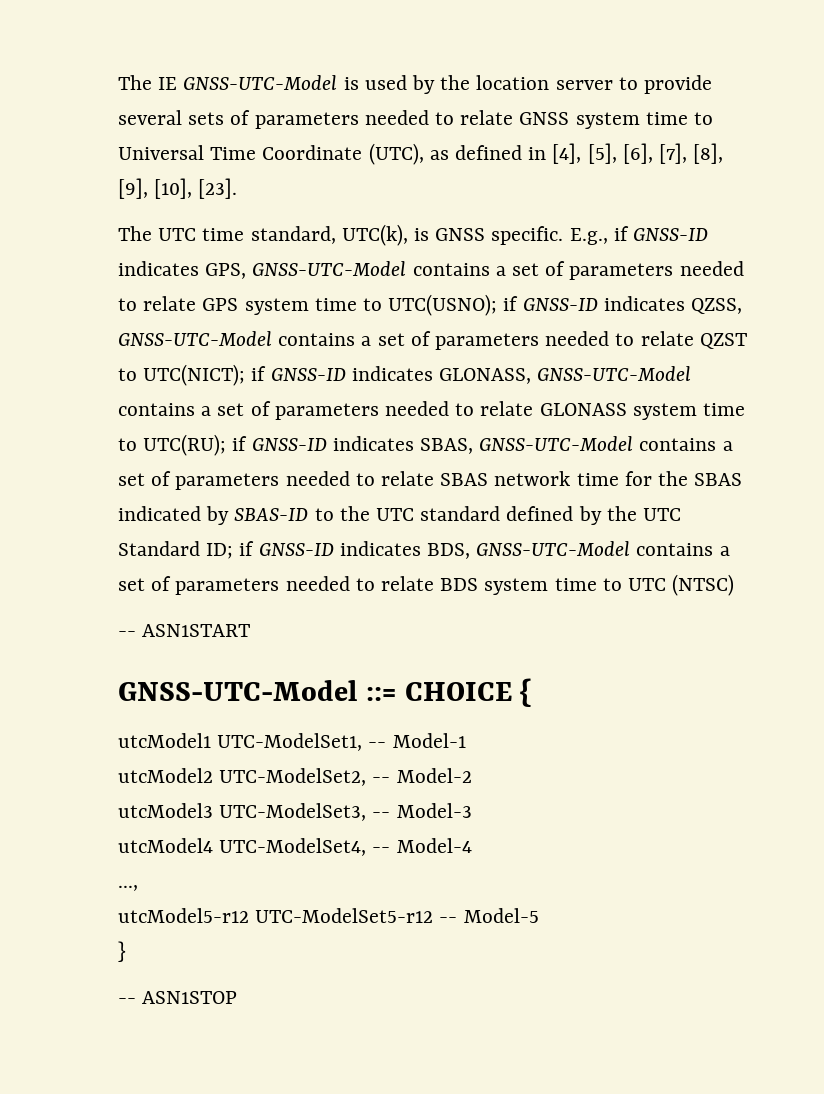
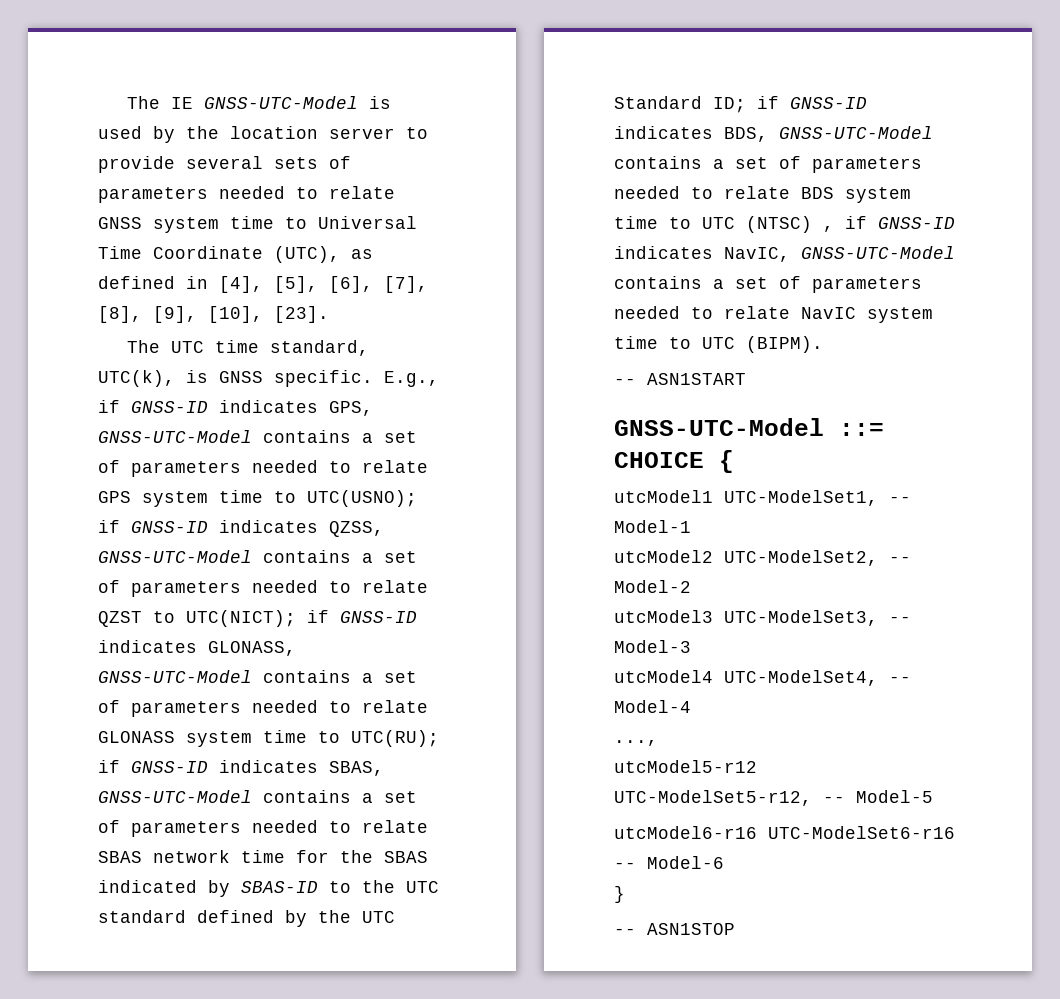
- if GNSS-ID indicates BDS, GNSS-UTC-Model contains a set of parameters needed to relate BDS system time to UTC (NTSC)
+ if GNSS-ID indicates BDS, GNSS-UTC-Model contains a set of parameters needed to relate BDS system time to UTC (NTSC) , if GNSS-ID indicates NavIC, GNSS-UTC-Model contains a set of parameters needed to relate NavIC system time to UTC (BIPM).
- utcModel5-r12 UTC-ModelSet5-r12 -- Model-5
+ utcModel5-r12 UTC-ModelSet5-r12, -- Model-5
+ utcModel6-r16 UTC-ModelSet6-r16 -- Model-6

